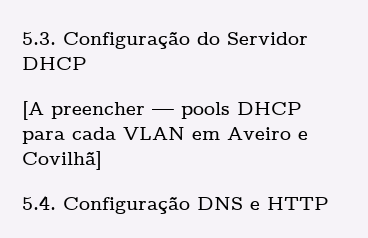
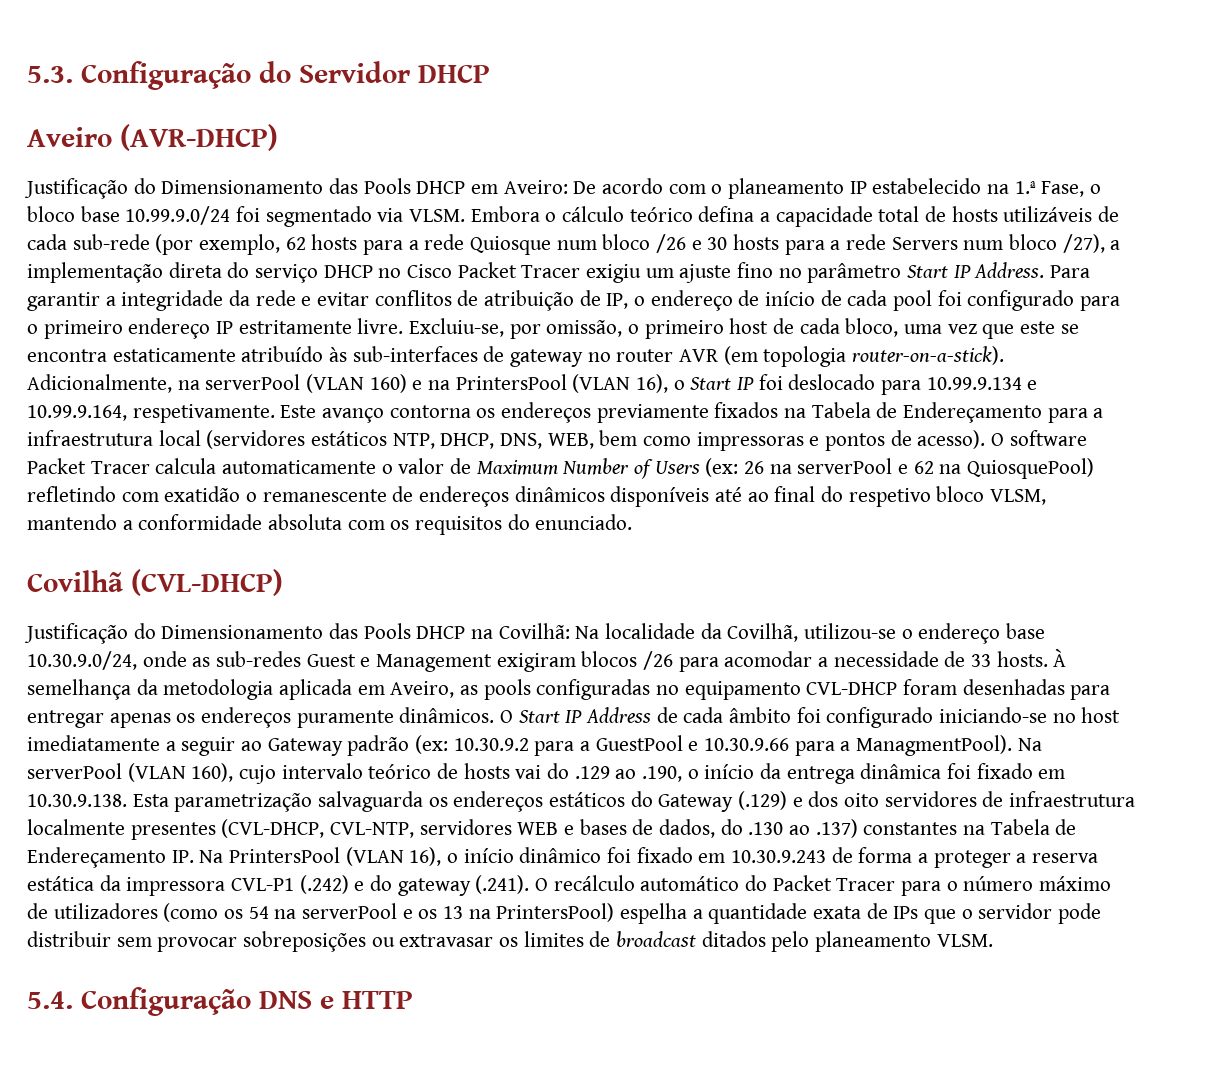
- [A preencher — pools DHCP para cada VLAN em Aveiro e Covilhã]
+ Aveiro (AVR-DHCP)
+ Justificação do Dimensionamento das Pools DHCP em Aveiro: De acordo com o planeamento IP estabelecido na 1.ª Fase, o bloco base 10.99.9.0/24 foi segmentado via VLSM. Embora o cálculo teórico defina a capacidade total de hosts utilizáveis de cada sub-rede (por exemplo, 62 hosts para a rede Quiosque num bloco /26 e 30 hosts para a rede Servers num bloco /27), a implementação direta do serviço DHCP no Cisco Packet Tracer exigiu um ajuste fino no parâmetro Start IP Address. Para garantir a integridade da rede e evitar conflitos de atribuição de IP, o endereço de início de cada pool foi configurado para o primeiro endereço IP estritamente livre. Excluiu-se, por omissão, o primeiro host de cada bloco, uma vez que este se encontra estaticamente atribuído às sub-interfaces de gateway no router AVR (em topologia router-on-a-stick). Adicionalmente, na serverPool (VLAN 160) e na PrintersPool (VLAN 16), o Start IP foi deslocado para 10.99.9.134 e 10.99.9.164, respetivamente. Este avanço contorna os endereços previamente fixados na Tabela de Endereçamento para a infraestrutura local (servidores estáticos NTP, DHCP, DNS, WEB, bem como impressoras e pontos de acesso). O software Packet Tracer calcula automaticamente o valor de Maximum Number of Users (ex: 26 na serverPool e 62 na QuiosquePool) refletindo com exatidão o remanescente de endereços dinâmicos disponíveis até ao final do respetivo bloco VLSM, mantendo a conformidade absoluta com os requisitos do enunciado.
+ Covilhã (CVL-DHCP)
+ Justificação do Dimensionamento das Pools DHCP na Covilhã: Na localidade da Covilhã, utilizou-se o endereço base 10.30.9.0/24, onde as sub-redes Guest e Management exigiram blocos /26 para acomodar a necessidade de 33 hosts. À semelhança da metodologia aplicada em Aveiro, as pools configuradas no equipamento CVL-DHCP foram desenhadas para entregar apenas os endereços puramente dinâmicos. O Start IP Address de cada âmbito foi configurado iniciando-se no host imediatamente a seguir ao Gateway padrão (ex: 10.30.9.2 para a GuestPool e 10.30.9.66 para a ManagmentPool). Na serverPool (VLAN 160), cujo intervalo teórico de hosts vai do .129 ao .190, o início da entrega dinâmica foi fixado em 10.30.9.138. Esta parametrização salvaguarda os endereços estáticos do Gateway (.129) e dos oito servidores de infraestrutura localmente presentes (CVL-DHCP, CVL-NTP, servidores WEB e bases de dados, do .130 ao .137) constantes na Tabela de Endereçamento IP. Na PrintersPool (VLAN 16), o início dinâmico foi fixado em 10.30.9.243 de forma a proteger a reserva estática da impressora CVL-P1 (.242) e do gateway (.241). O recálculo automático do Packet Tracer para o número máximo de utilizadores (como os 54 na serverPool e os 13 na PrintersPool) espelha a quantidade exata de IPs que o servidor pode distribuir sem provocar sobreposições ou extravasar os limites de broadcast ditados pelo planeamento VLSM.

